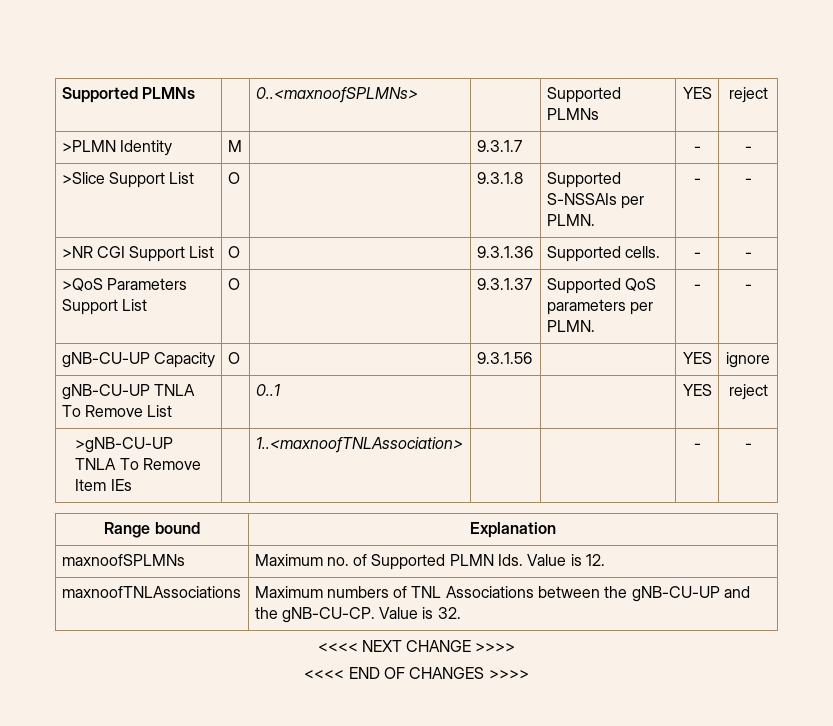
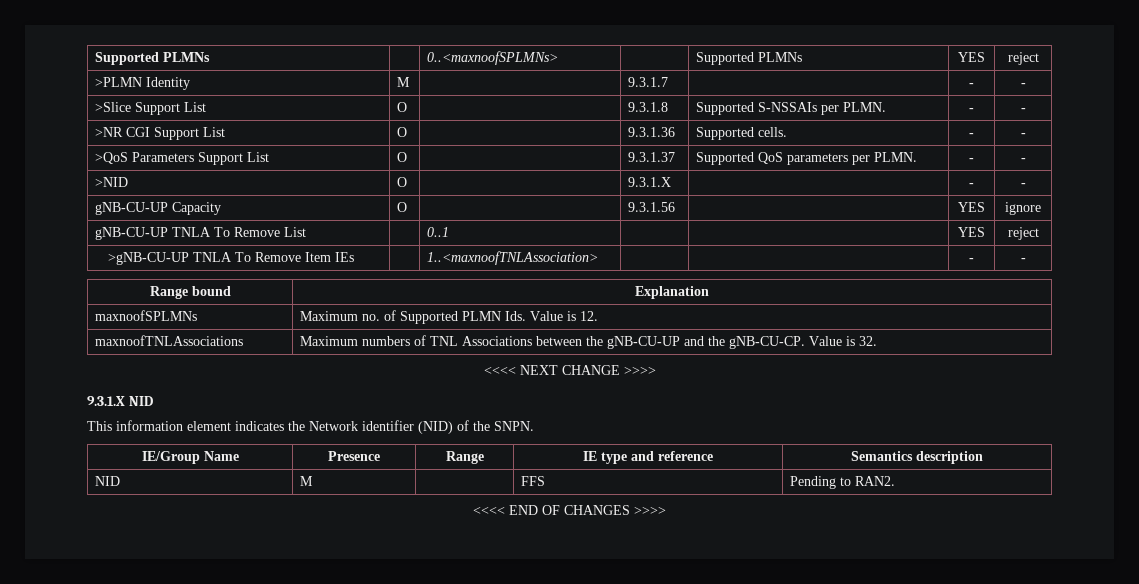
+ >NID | O | | 9.3.1.X | | - | -
+ 9.3.1.X NID
+ This information element indicates the Network identifier (NID) of the SNPN.
+ IE/Group Name | Presence | Range | IE type and reference | Semantics description
+ NID | M | | FFS | Pending to RAN2.

